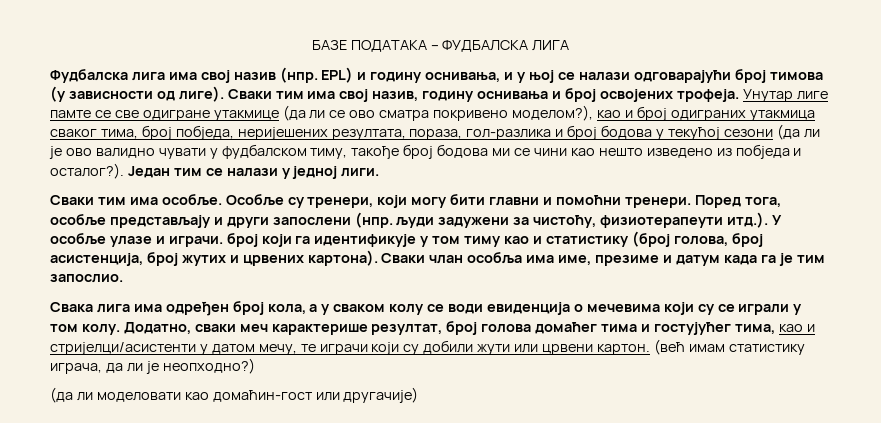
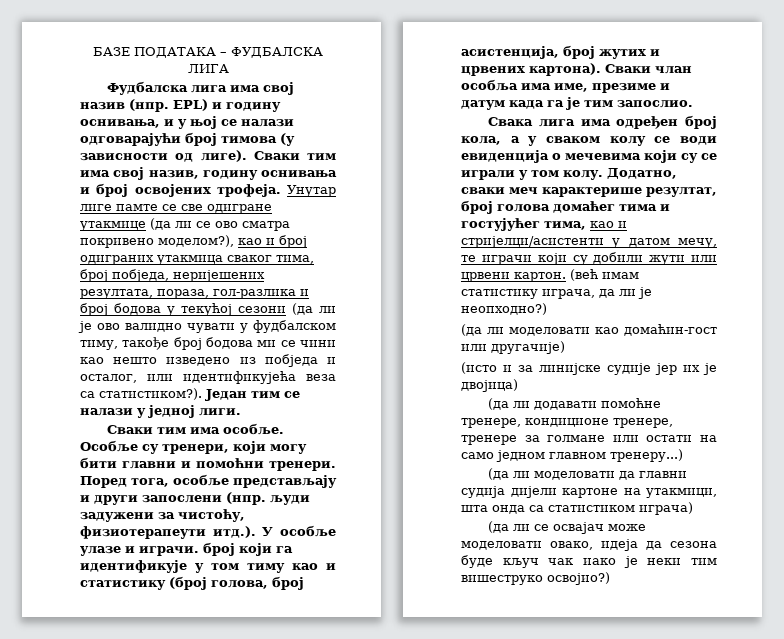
- Унутар лиге памте се све одигране утакмице (да ли се ово сматра покривено моделом?), као и број одиграних утакмица сваког тима, број побједа, неријешених резултата, пораза, гол-разлика и број бодова у текућој сезони (да ли је ово валидно чувати у фудбалском тиму, такође број бодова ми се чини као нешто изведено из побједа и осталог?).
+ Унутар лиге памте се све одигране утакмице (да ли се ово сматра покривено моделом?), као и број одиграних утакмица сваког тима, број побједа, неријешених резултата, пораза, гол-разлика и број бодова у текућој сезони (да ли је ово валидно чувати у фудбалском тиму, такође број бодова ми се чини као нешто изведено из побједа и осталог, или идентификујећа веза са статистиком?).
+ (исто и за линијске судије јер их је двојица)
+ (да ли додавати помоћне тренере, кондиционе тренере, тренере за голмане или остати на само једном главном тренеру...)
+ (да ли моделовати да главни судија дијели картоне на утакмици, шта онда са статистиком играча)
+ (да ли се освајач може моделовати овако, идеја да сезона буде кључ чак иако је неки тим вишеструко освојио?)

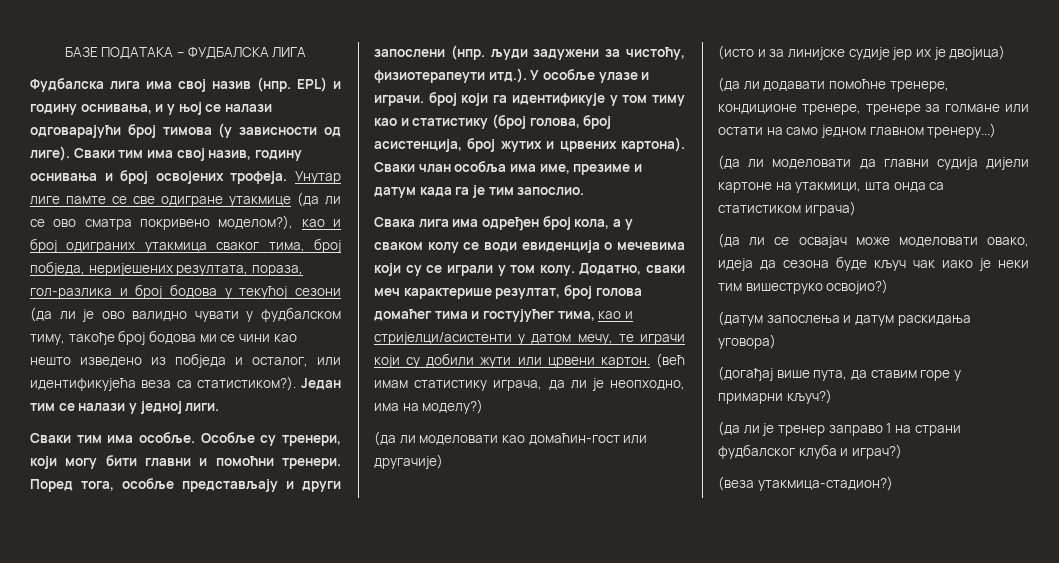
- (већ имам статистику играча, да ли је неопходно?)
+ (већ имам статистику играча, да ли је неопходно, има на моделу?)
+ (датум запослења и датум раскидања уговора)
+ (догађај више пута, да ставим горе у примарни кључ?)
+ (да ли је тренер заправо 1 на страни фудбалског клуба и играч?)
+ (веза утакмица-стадион?)

